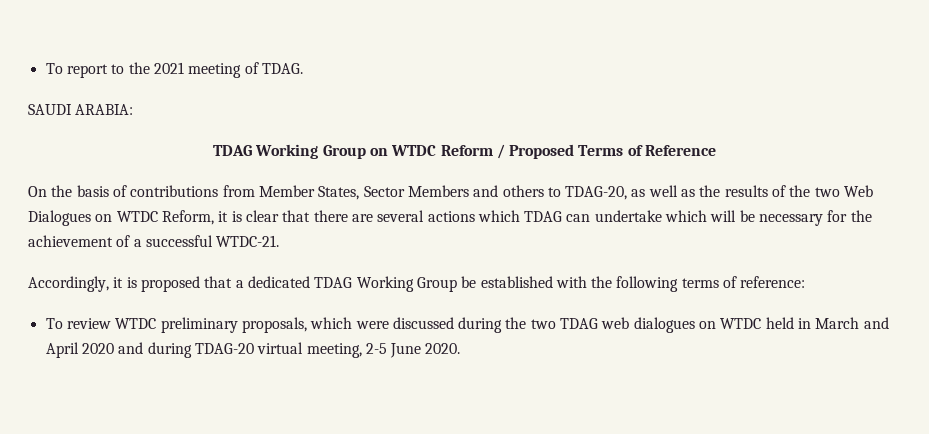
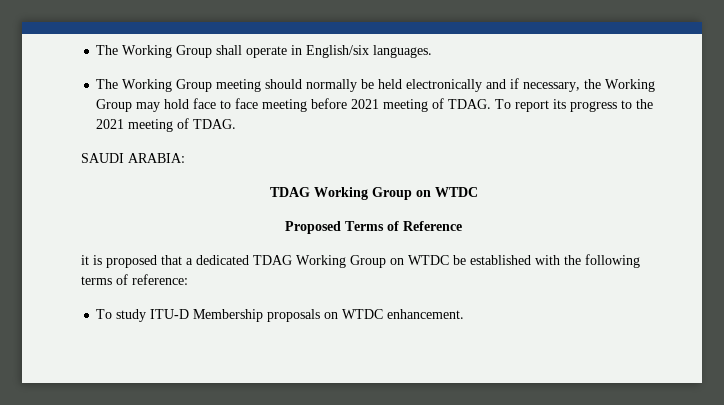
- To report to the 2021 meeting of TDAG.
+ The Working Group shall operate in English/six languages.
+ The Working Group meeting should normally be held electronically and if necessary, the Working Group may hold face to face meeting before 2021 meeting of TDAG. To report its progress to the 2021 meeting of TDAG.
  SAUDI ARABIA:
- TDAG Working Group on WTDC Reform / Proposed Terms of Reference
+ TDAG Working Group on WTDC
+ Proposed Terms of Reference
- On the basis of contributions from Member States, Sector Members and others to TDAG-20, as well as the results of the two Web Dialogues on WTDC Reform, it is clear that there are several actions which TDAG can undertake which will be necessary for the achievement of a successful WTDC-21.
- Accordingly, it is proposed that a dedicated TDAG Working Group be established with the following terms of reference:
+ it is proposed that a dedicated TDAG Working Group on WTDC be established with the following terms of reference:
- To review WTDC preliminary proposals, which were discussed during the two TDAG web dialogues on WTDC held in March and April 2020 and during TDAG-20 virtual meeting, 2-5 June 2020.
+ To study ITU-D Membership proposals on WTDC enhancement.

